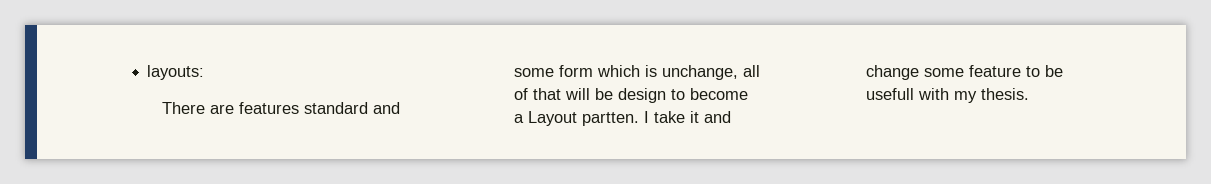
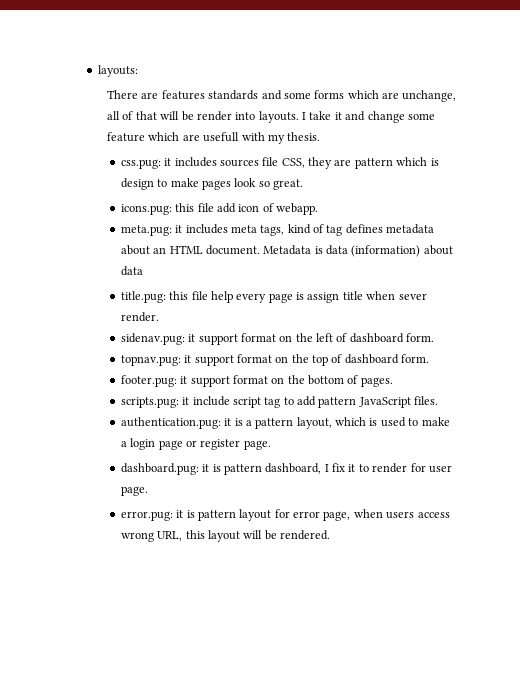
- There are features standard and some form which is unchange, all of that will be design to become a Layout partten.
+ There are features standards and some forms which are unchange, all of that will be render into layouts.
- I take it and change some feature to be usefull with my thesis.
+ I take it and change some feature which are usefull with my thesis.
+ css.pug: it includes sources file CSS, they are pattern which is design to make pages look so great.
+ icons.pug: this file add icon of webapp.
+ meta.pug: it includes meta tags, kind of tag defines metadata about an HTML document. Metadata is data (information) about data
+ title.pug: this file help every page is assign title when sever render.
+ sidenav.pug: it support format on the left of dashboard form.
+ topnav.pug: it support format on the top of dashboard form.
+ footer.pug: it support format on the bottom of pages.
+ scripts.pug: it include script tag to add pattern JavaScript files.
+ authentication.pug: it is a pattern layout, which is used to make a login page or register page.
+ dashboard.pug: it is pattern dashboard, I fix it to render for user page.
+ error.pug: it is pattern layout for error page, when users access wrong URL, this layout will be rendered.

